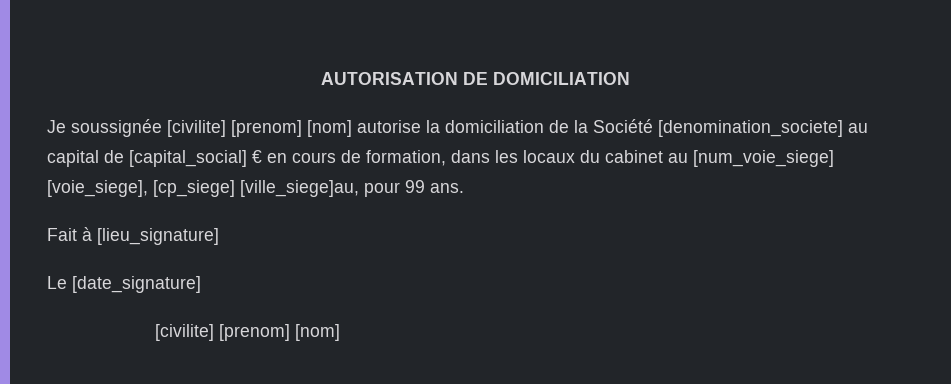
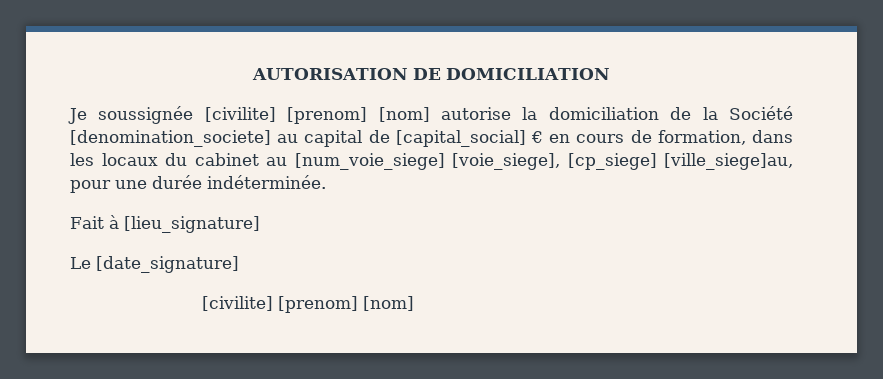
- Je soussignée [civilite] [prenom] [nom] autorise la domiciliation de la Société [denomination_societe] au capital de [capital_social] € en cours de formation, dans les locaux du cabinet au [num_voie_siege] [voie_siege], [cp_siege] [ville_siege]au, pour 99 ans.
+ Je soussignée [civilite] [prenom] [nom] autorise la domiciliation de la Société [denomination_societe] au capital de [capital_social] € en cours de formation, dans les locaux du cabinet au [num_voie_siege] [voie_siege], [cp_siege] [ville_siege]au, pour une durée indéterminée.

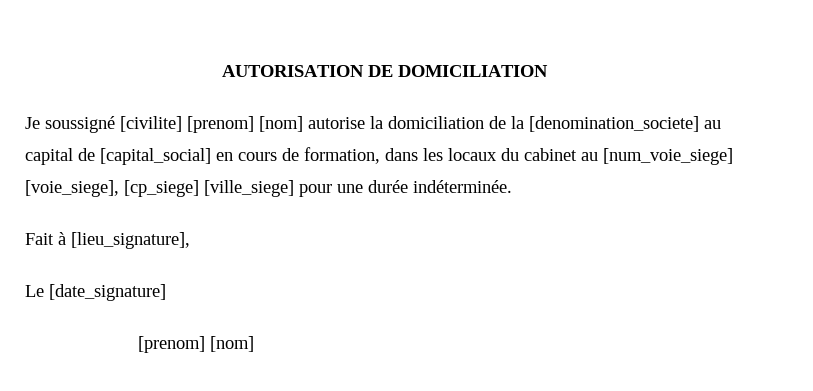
- Je soussignée [civilite] [prenom] [nom] autorise la domiciliation de la Société [denomination_societe] au capital de [capital_social] € en cours de formation, dans les locaux du cabinet au [num_voie_siege] [voie_siege], [cp_siege] [ville_siege]au, pour une durée indéterminée.
+ Je soussigné [civilite] [prenom] [nom] autorise la domiciliation de la [denomination_societe] au capital de [capital_social] en cours de formation, dans les locaux du cabinet au [num_voie_siege] [voie_siege], [cp_siege] [ville_siege] pour une durée indéterminée.
- Fait à [lieu_signature]
+ Fait à [lieu_signature],
  Le [date_signature]
- [civilite] [prenom] [nom]
+ [prenom] [nom]

